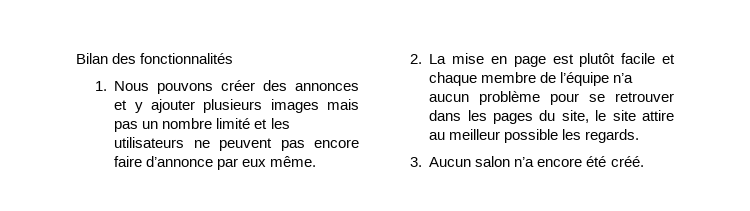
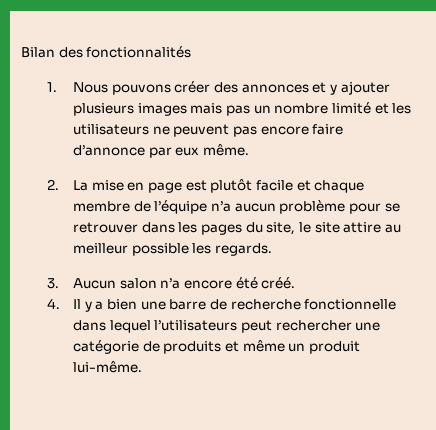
+ 4. Il y a bien une barre de recherche fonctionnelle dans lequel l’utilisateurs peut rechercher une catégorie de produits et même un produit lui-même.

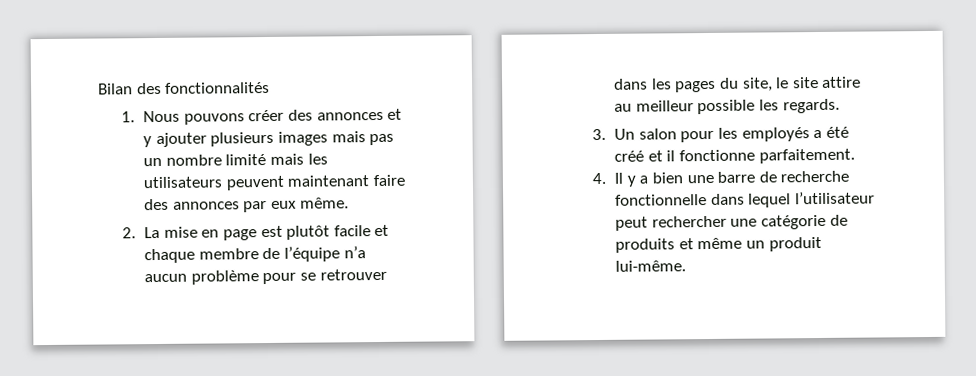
- 1. Nous pouvons créer des annonces et y ajouter plusieurs images mais pas un nombre limité et les utilisateurs ne peuvent pas encore faire d’annonce par eux même.
+ 1. Nous pouvons créer des annonces et y ajouter plusieurs images mais pas un nombre limité mais les utilisateurs peuvent maintenant faire des annonces par eux même.
- 3. Aucun salon n’a encore été créé.
+ 3. Un salon pour les employés a été créé et il fonctionne parfaitement.
- 4. Il y a bien une barre de recherche fonctionnelle dans lequel l’utilisateurs peut rechercher une catégorie de produits et même un produit lui-même.
+ 4. Il y a bien une barre de recherche fonctionnelle dans lequel l’utilisateur peut rechercher une catégorie de produits et même un produit lui-même.

